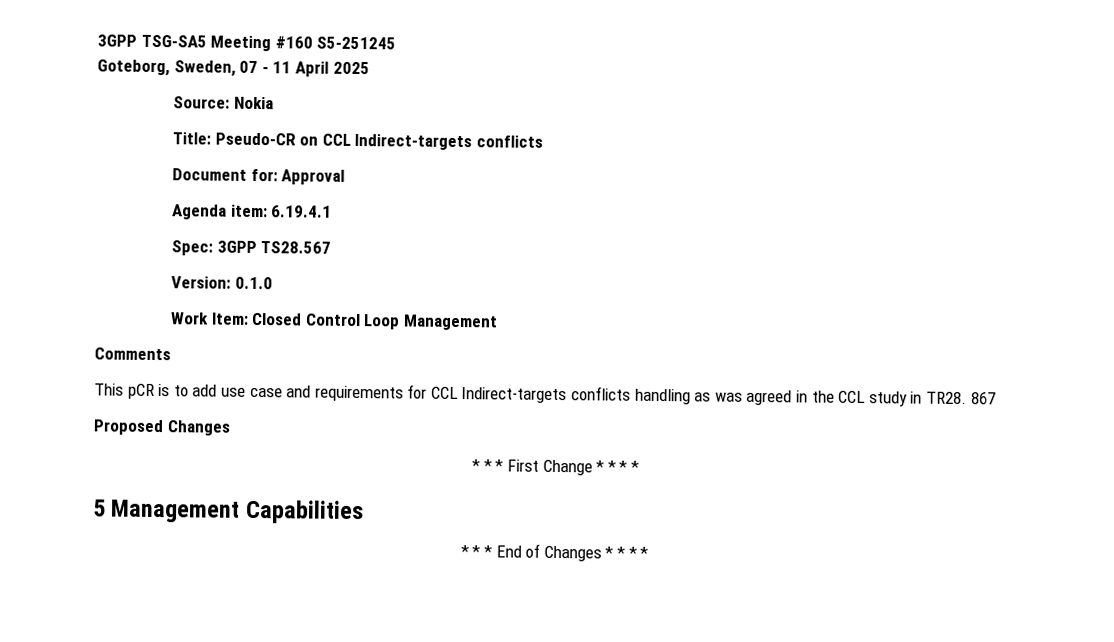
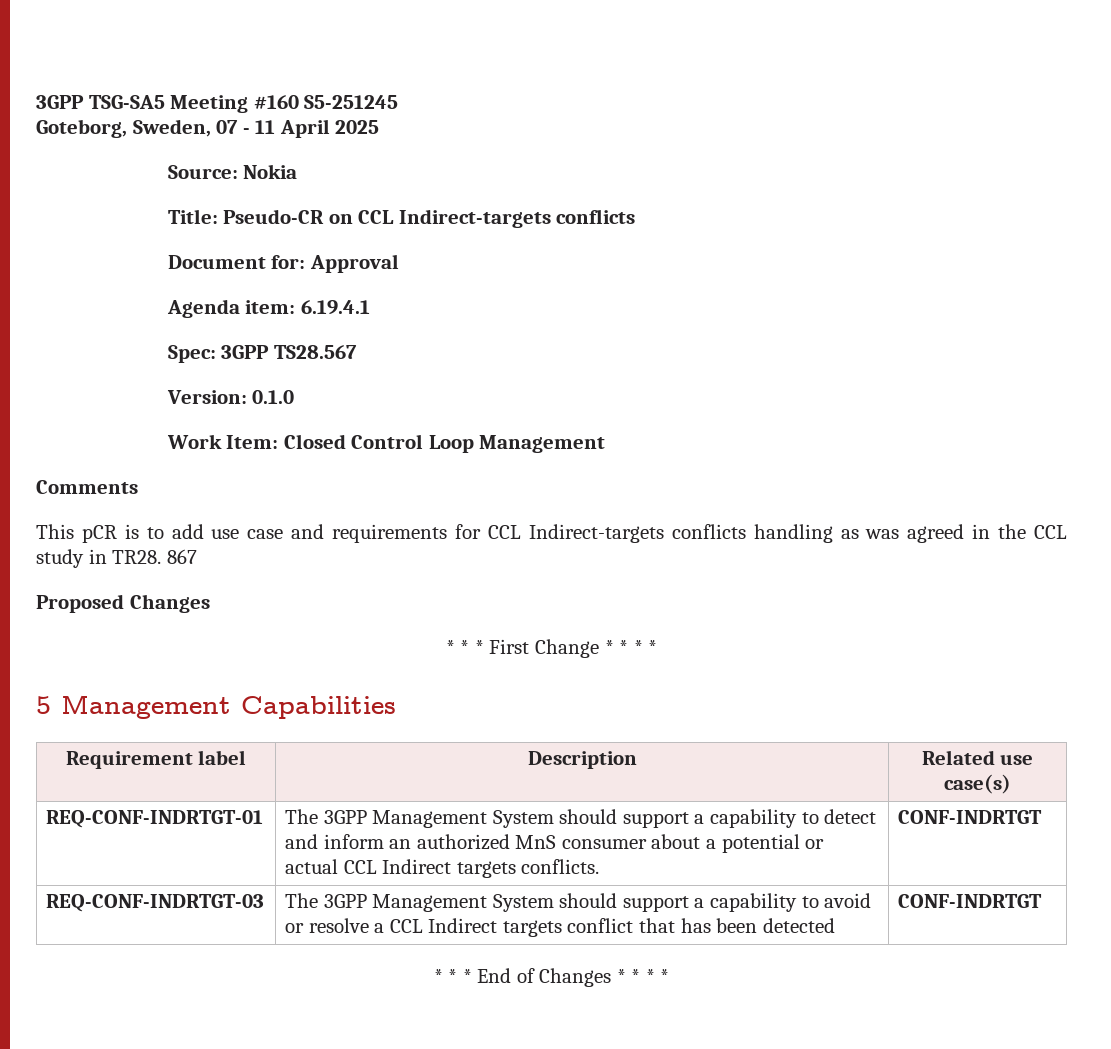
+ Requirement label | Description | Related use case(s)
+ REQ-CONF-INDRTGT-01 | The 3GPP Management System should support a capability to detect and inform an authorized MnS consumer about a potential or actual CCL Indirect targets conflicts. | CONF-INDRTGT
+ REQ-CONF-INDRTGT-03 | The 3GPP Management System should support a capability to avoid or resolve a CCL Indirect targets conflict that has been detected | CONF-INDRTGT

